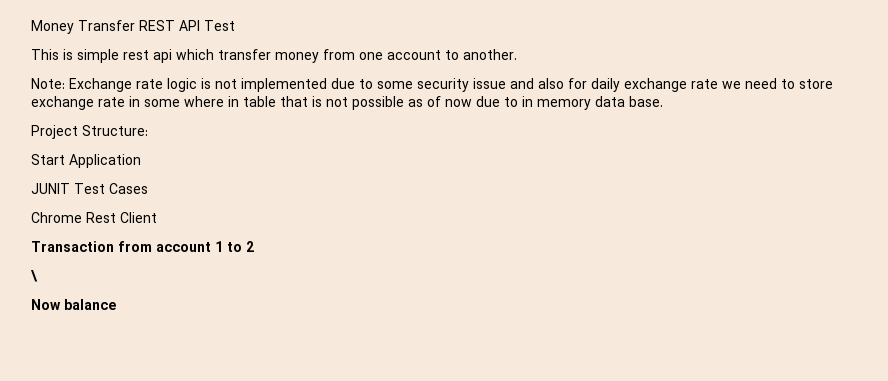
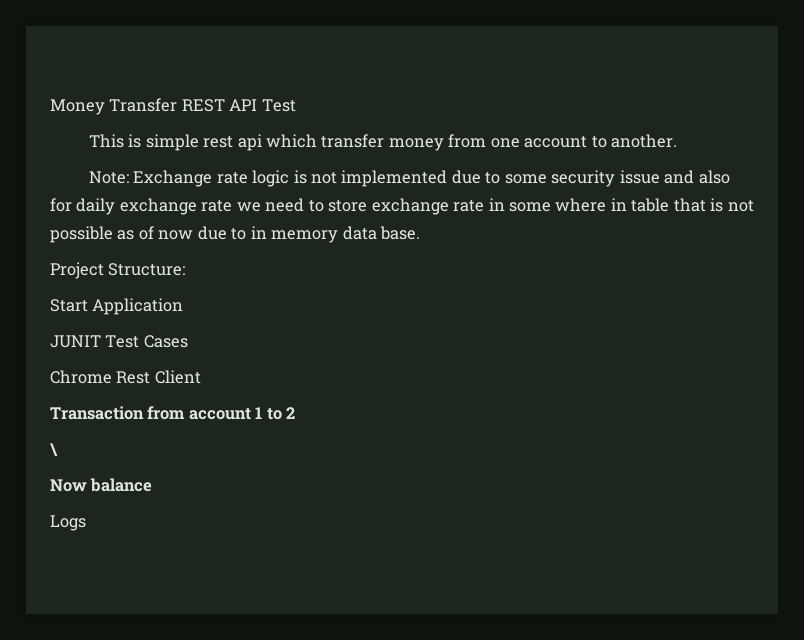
+ Logs

